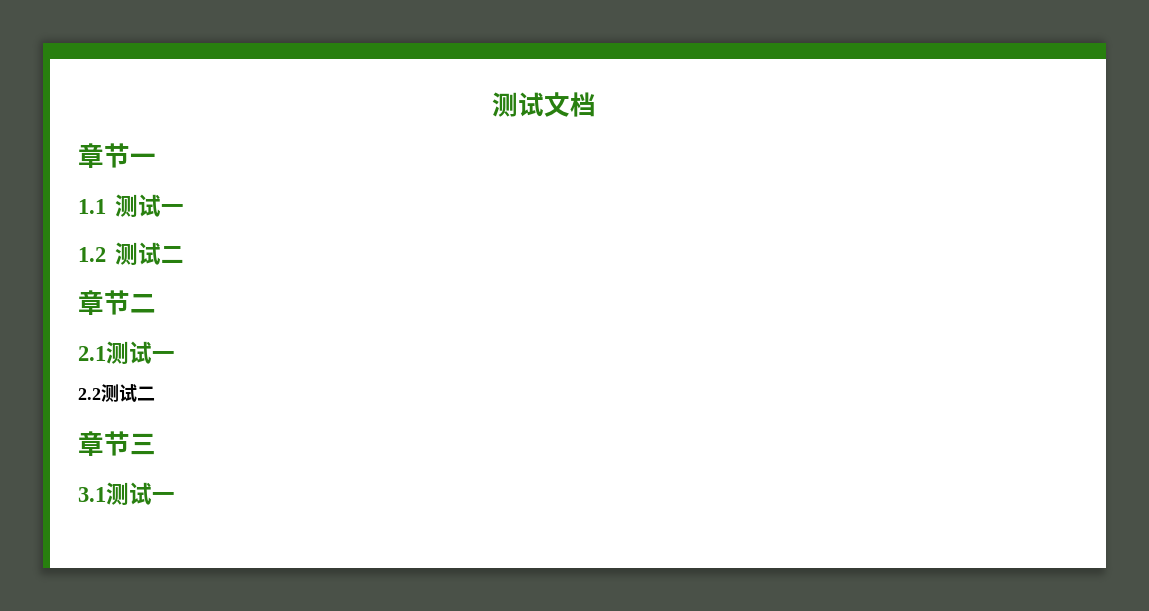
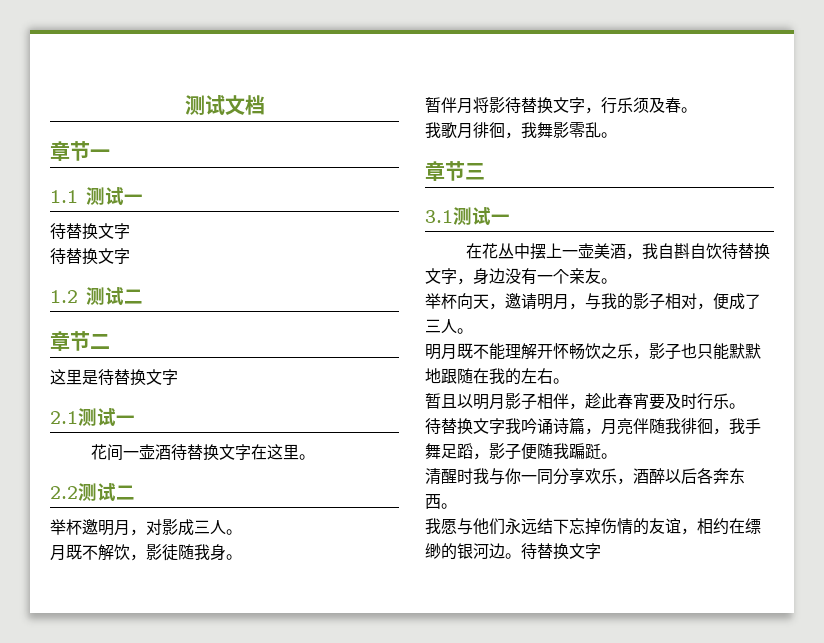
  1.1测试一
+ 待替换文字
+ 待替换文字
+ 这里是待替换文字
+ 花间一壶酒待替换文字在这里。
  2.2测试二
+ 举杯邀明月，对影成三人。
+ 月既不解饮，影徒随我身。
+ 暂伴月将影待替换文字，行乐须及春。
+ 我歌月徘徊，我舞影零乱。
  章节三
  3.1测试一
+ 在花丛中摆上一壶美酒，我自斟自饮待替换文字，身边没有一个亲友。
+ 举杯向天，邀请明月，与我的影子相对，便成了三人。
+ 明月既不能理解开怀畅饮之乐，影子也只能默默地跟随在我的左右。
+ 暂且以明月影子相伴，趁此春宵要及时行乐。
+ 待替换文字我吟诵诗篇，月亮伴随我徘徊，我手舞足蹈，影子便随我蹁跹。
+ 清醒时我与你一同分享欢乐，酒醉以后各奔东西。
+ 我愿与他们永远结下忘掉伤情的友谊，相约在缥缈的银河边。待替换文字

